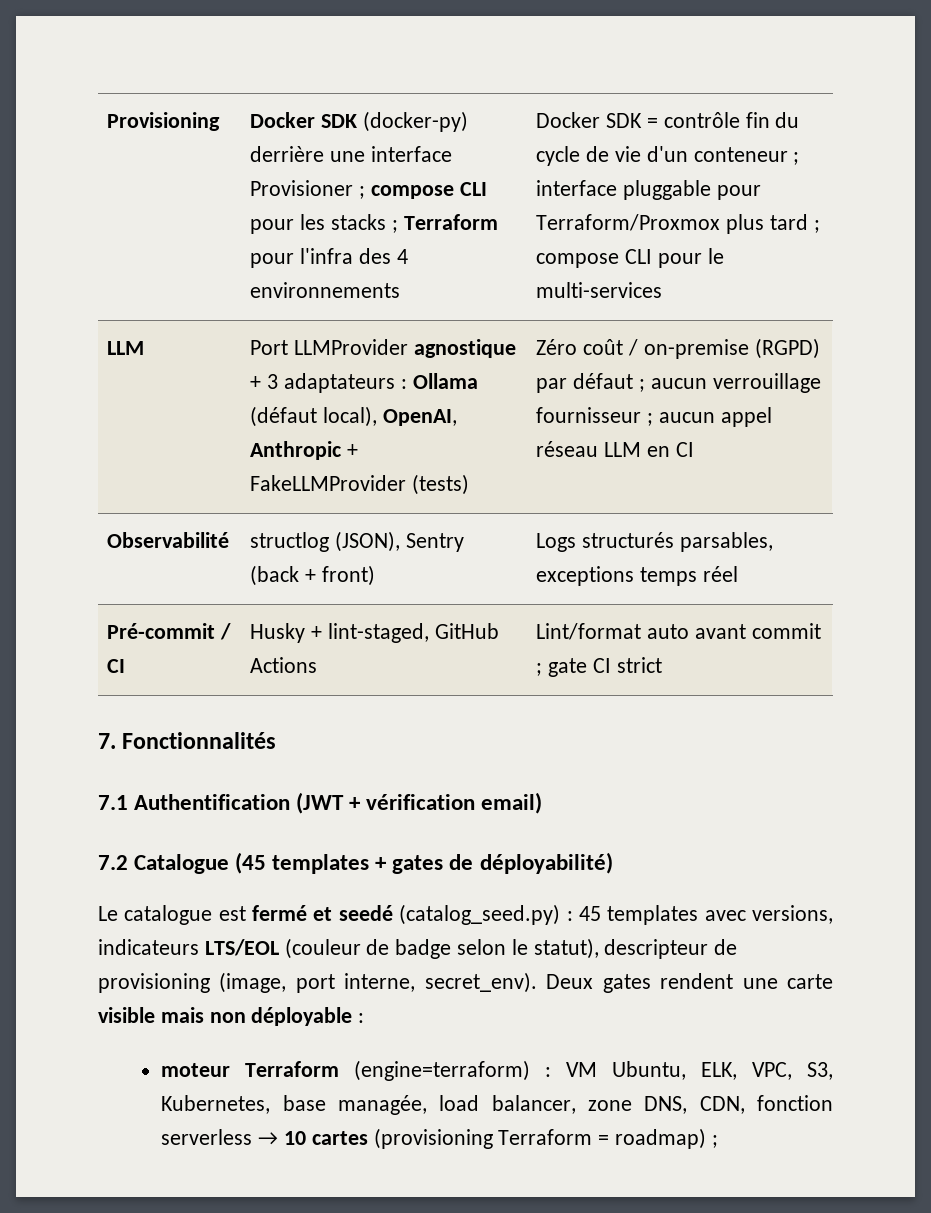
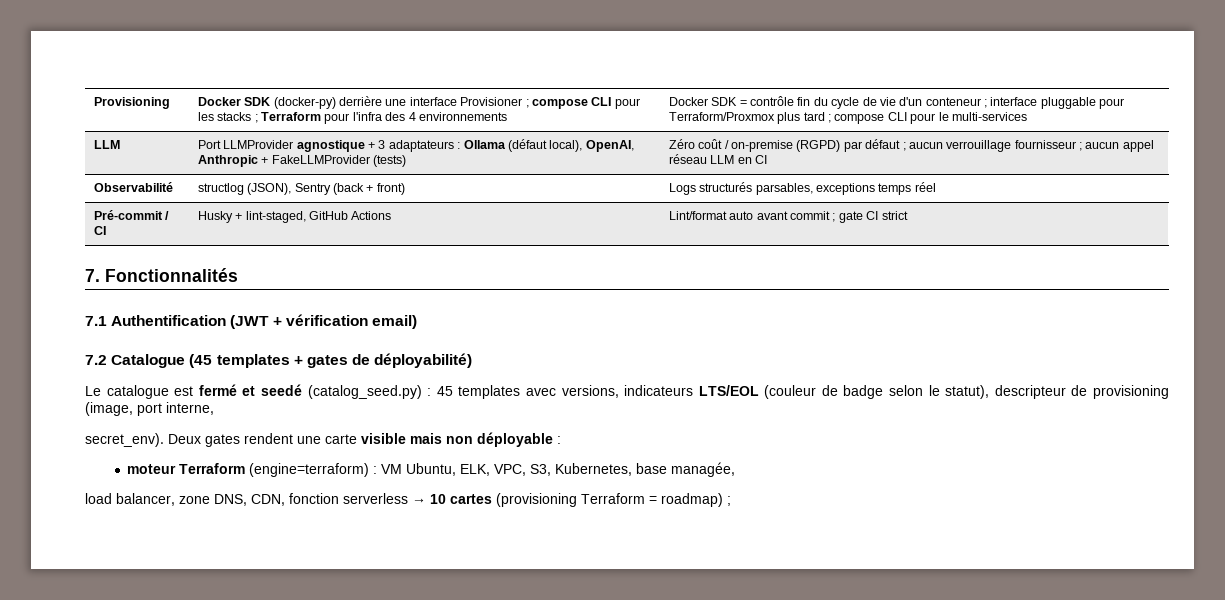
- Le catalogue est fermé et seedé (catalog_seed.py) : 45 templates avec versions, indicateurs LTS/EOL (couleur de badge selon le statut), descripteur de provisioning (image, port interne, secret_env).
+ Le catalogue est fermé et seedé (catalog_seed.py) : 45 templates avec versions, indicateurs LTS/EOL (couleur de badge selon le statut), descripteur de provisioning (image, port interne,
+ secret_env).
- moteur Terraform (engine=terraform) : VM Ubuntu, ELK, VPC, S3, Kubernetes, base managée, load balancer, zone DNS, CDN, fonction serverless → 10 cartes (provisioning Terraform = roadmap) ;
+ moteur Terraform (engine=terraform) : VM Ubuntu, ELK, VPC, S3, Kubernetes, base managée,
+ load balancer, zone DNS, CDN, fonction serverless → 10 cartes (provisioning Terraform = roadmap) ;

